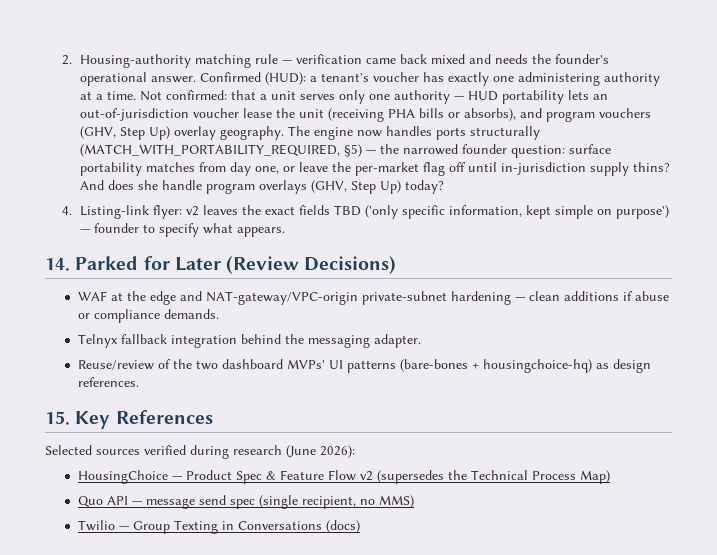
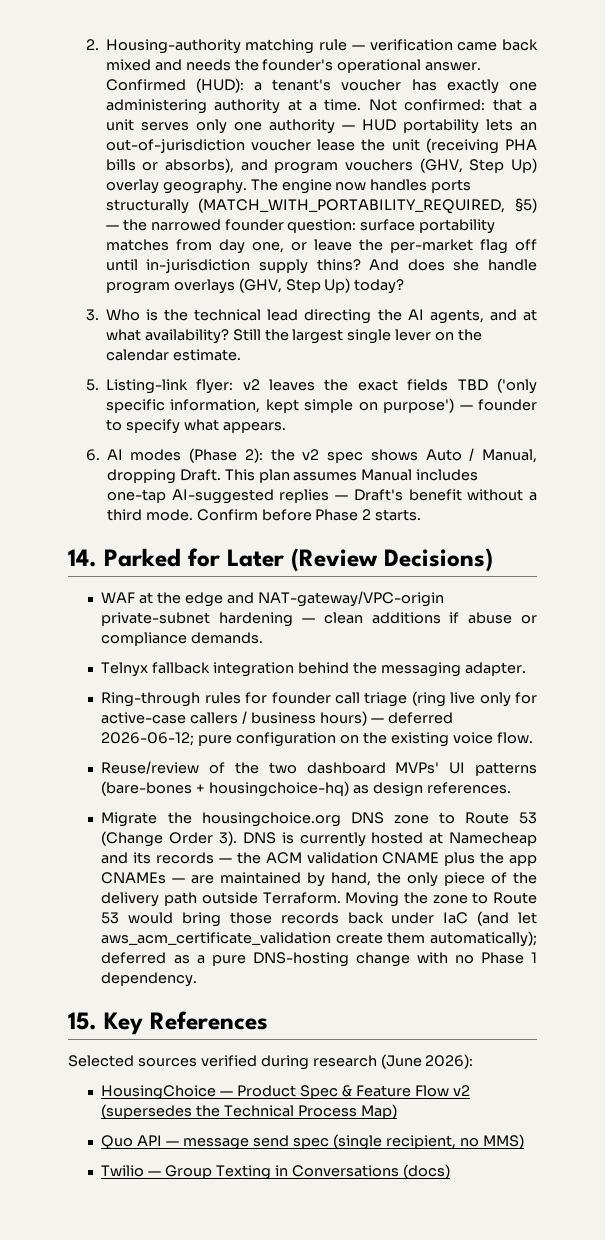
- 4. Listing-link flyer: v2 leaves the exact fields TBD ('only specific information, kept simple on purpose') — founder to specify what appears.
+ 3. Who is the technical lead directing the AI agents, and at what availability? Still the largest single lever on the calendar estimate.
+ 5. Listing-link flyer: v2 leaves the exact fields TBD ('only specific information, kept simple on purpose') — founder to specify what appears.
+ 6. AI modes (Phase 2): the v2 spec shows Auto / Manual, dropping Draft. This plan assumes Manual includes one-tap AI-suggested replies — Draft's benefit without a third mode. Confirm before Phase 2 starts.
+ Ring-through rules for founder call triage (ring live only for active-case callers / business hours) — deferred 2026-06-12; pure configuration on the existing voice flow.
+ Migrate the housingchoice.org DNS zone to Route 53 (Change Order 3). DNS is currently hosted at Namecheap and its records — the ACM validation CNAME plus the app CNAMEs — are maintained by hand, the only piece of the delivery path outside Terraform. Moving the zone to Route 53 would bring those records back under IaC (and let aws_acm_certificate_validation create them automatically); deferred as a pure DNS-hosting change with no Phase 1 dependency.

